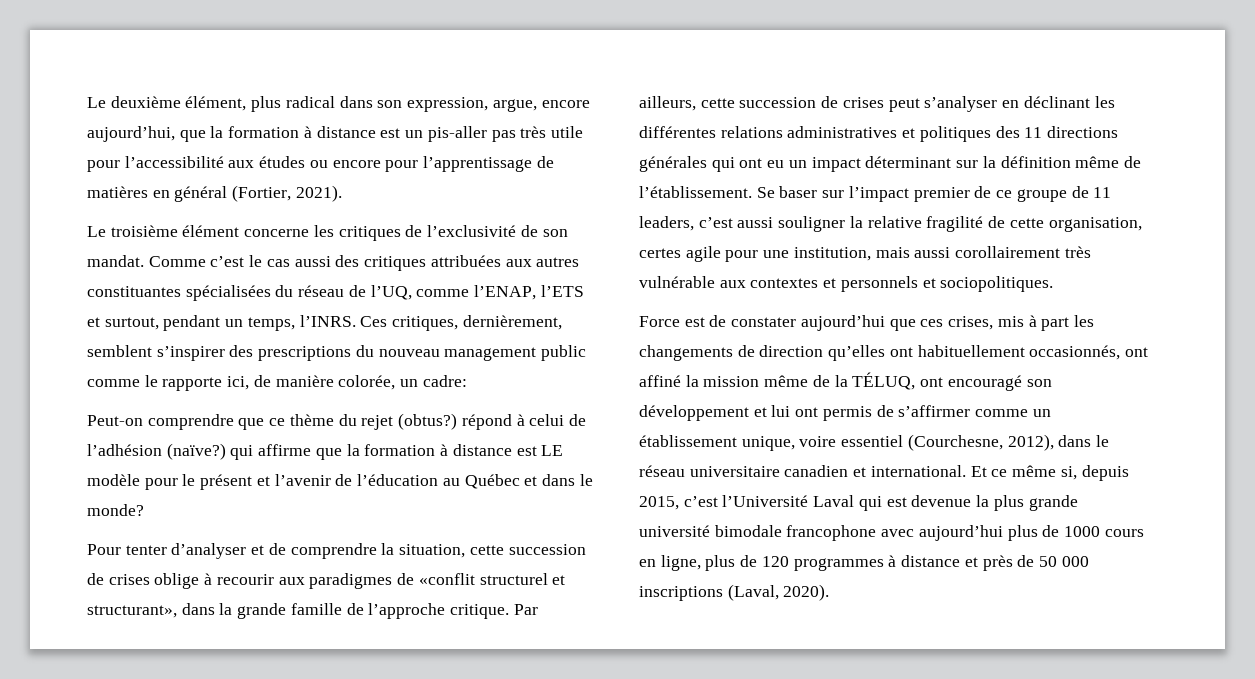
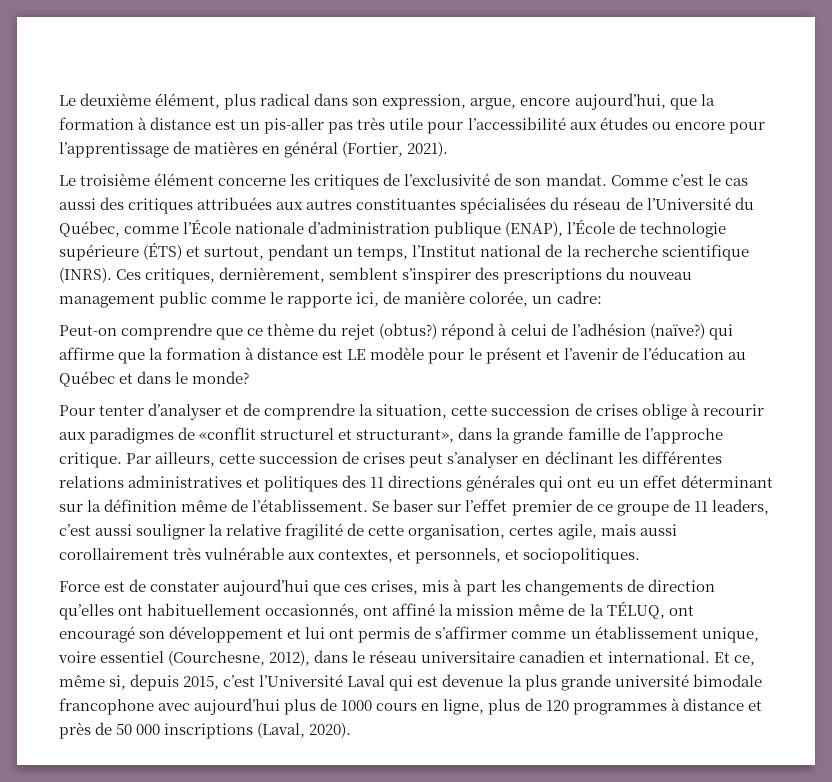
- Comme c’est le cas aussi des critiques attribuées aux autres constituantes spécialisées du réseau de l’UQ, comme l’ENAP, l’ETS et surtout, pendant un temps, l’INRS.
+ Comme c’est le cas aussi des critiques attribuées aux autres constituantes spécialisées du réseau de l’Université du Québec, comme l’École nationale d’administration publique (ENAP), l’École de technologie supérieure (ÉTS) et surtout, pendant un temps, l’Institut national de la recherche scientifique (INRS).
- Par ailleurs, cette succession de crises peut s’analyser en déclinant les différentes relations administratives et politiques des 11 directions générales qui ont eu un impact déterminant sur la définition même de l’établissement.
+ Par ailleurs, cette succession de crises peut s’analyser en déclinant les différentes relations administratives et politiques des 11 directions générales qui ont eu un effet déterminant sur la définition même de l’établissement.
- Se baser sur l’impact premier de ce groupe de 11 leaders, c’est aussi souligner la relative fragilité de cette organisation, certes agile pour une institution, mais aussi corollairement très vulnérable aux contextes et personnels et sociopolitiques.
+ Se baser sur l’effet premier de ce groupe de 11 leaders, c’est aussi souligner la relative fragilité de cette organisation, certes agile, mais aussi corollairement très vulnérable aux contextes, et personnels, et sociopolitiques.
- Et ce même si, depuis 2015, c’est l’Université Laval qui est devenue la plus grande université bimodale francophone avec aujourd’hui plus de 1000 cours en ligne, plus de 120 programmes à distance et près de 50 000 inscriptions (Laval, 2020).
+ Et ce, même si, depuis 2015, c’est l’Université Laval qui est devenue la plus grande université bimodale francophone avec aujourd’hui plus de 1000 cours en ligne, plus de 120 programmes à distance et près de 50 000 inscriptions (Laval, 2020).

